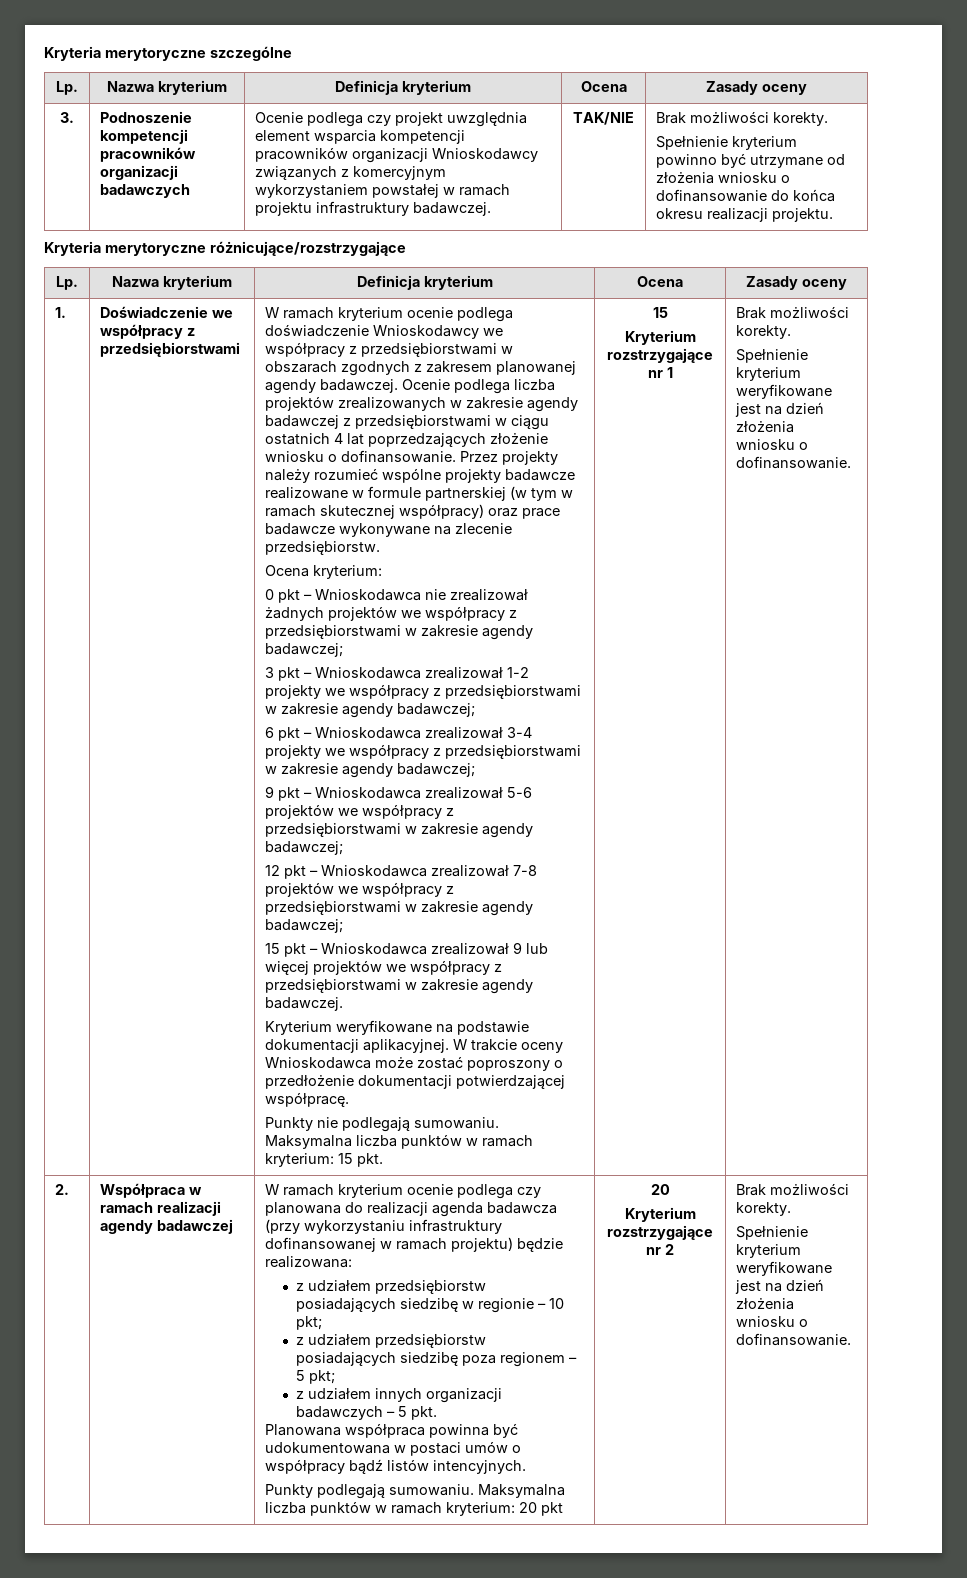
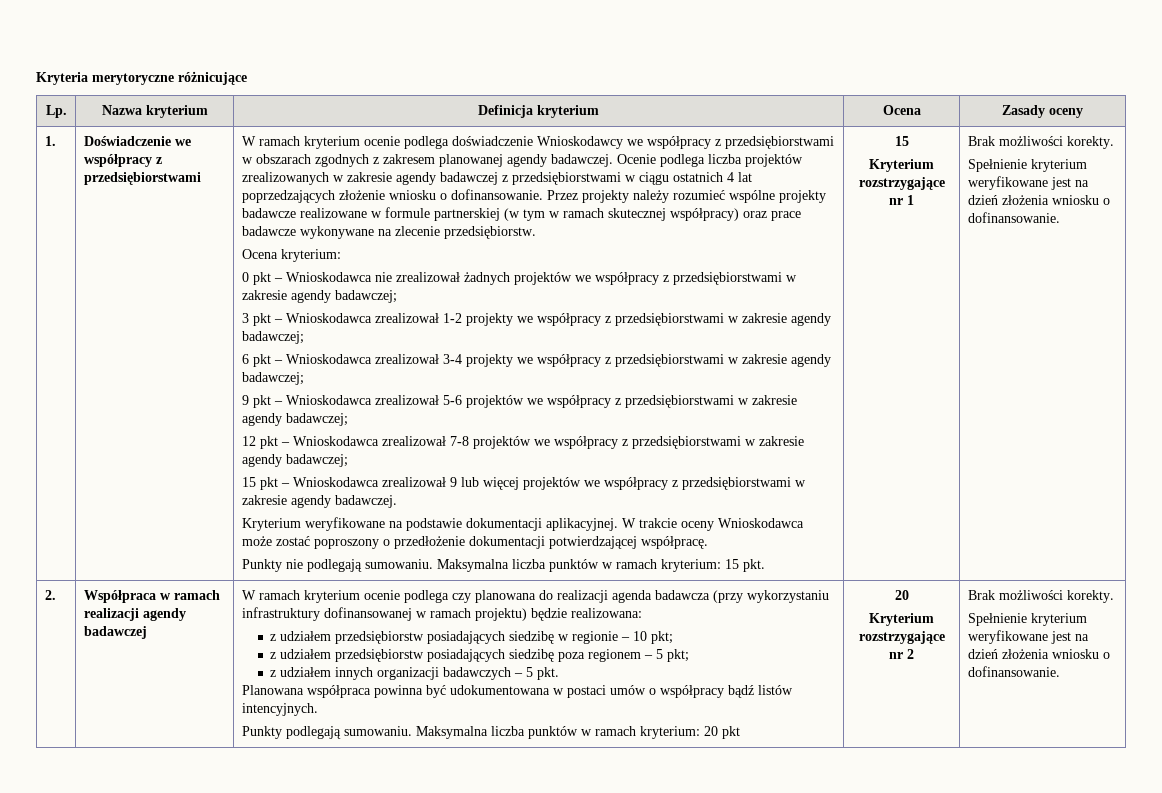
- Kryteria merytoryczne szczególne
- Lp. | Nazwa kryterium | Definicja kryterium | Ocena | Zasady oceny
- 3. | Podnoszenie kompetencji pracowników organizacji badawczych | Ocenie podlega czy projekt uwzględnia element wsparcia kompetencji pracowników organizacji Wnioskodawcy związanych z komercyjnym wykorzystaniem powstałej w ramach projektu infrastruktury badawczej. | TAK/NIE | Brak możliwości korekty.
- Spełnienie kryterium powinno być utrzymane od złożenia wniosku o dofinansowanie do końca okresu realizacji projektu.
- Kryteria merytoryczne różnicujące/rozstrzygające
+ Kryteria merytoryczne różnicujące

